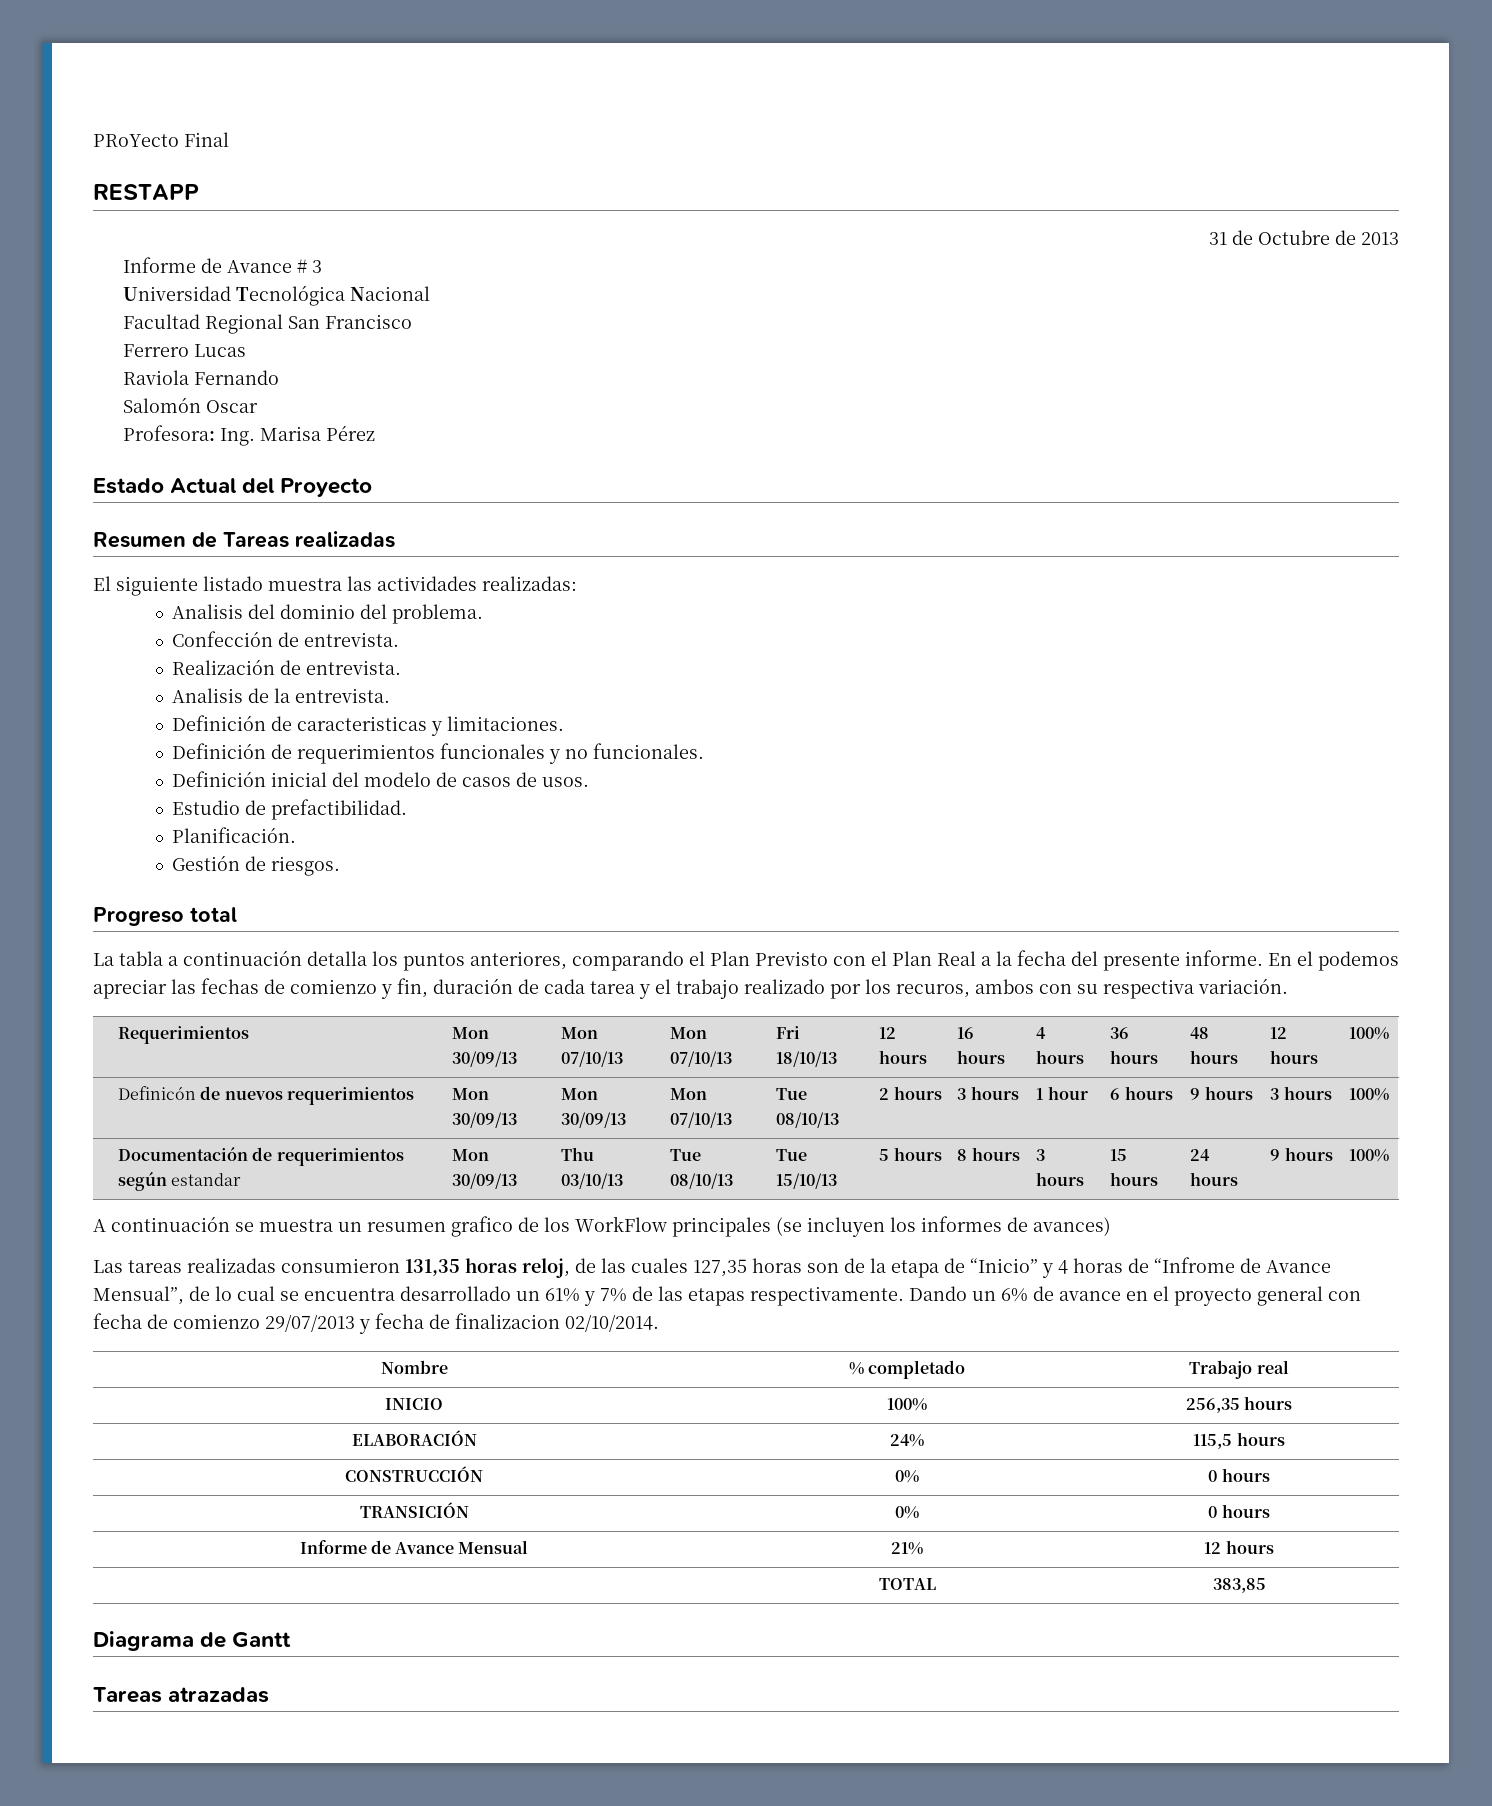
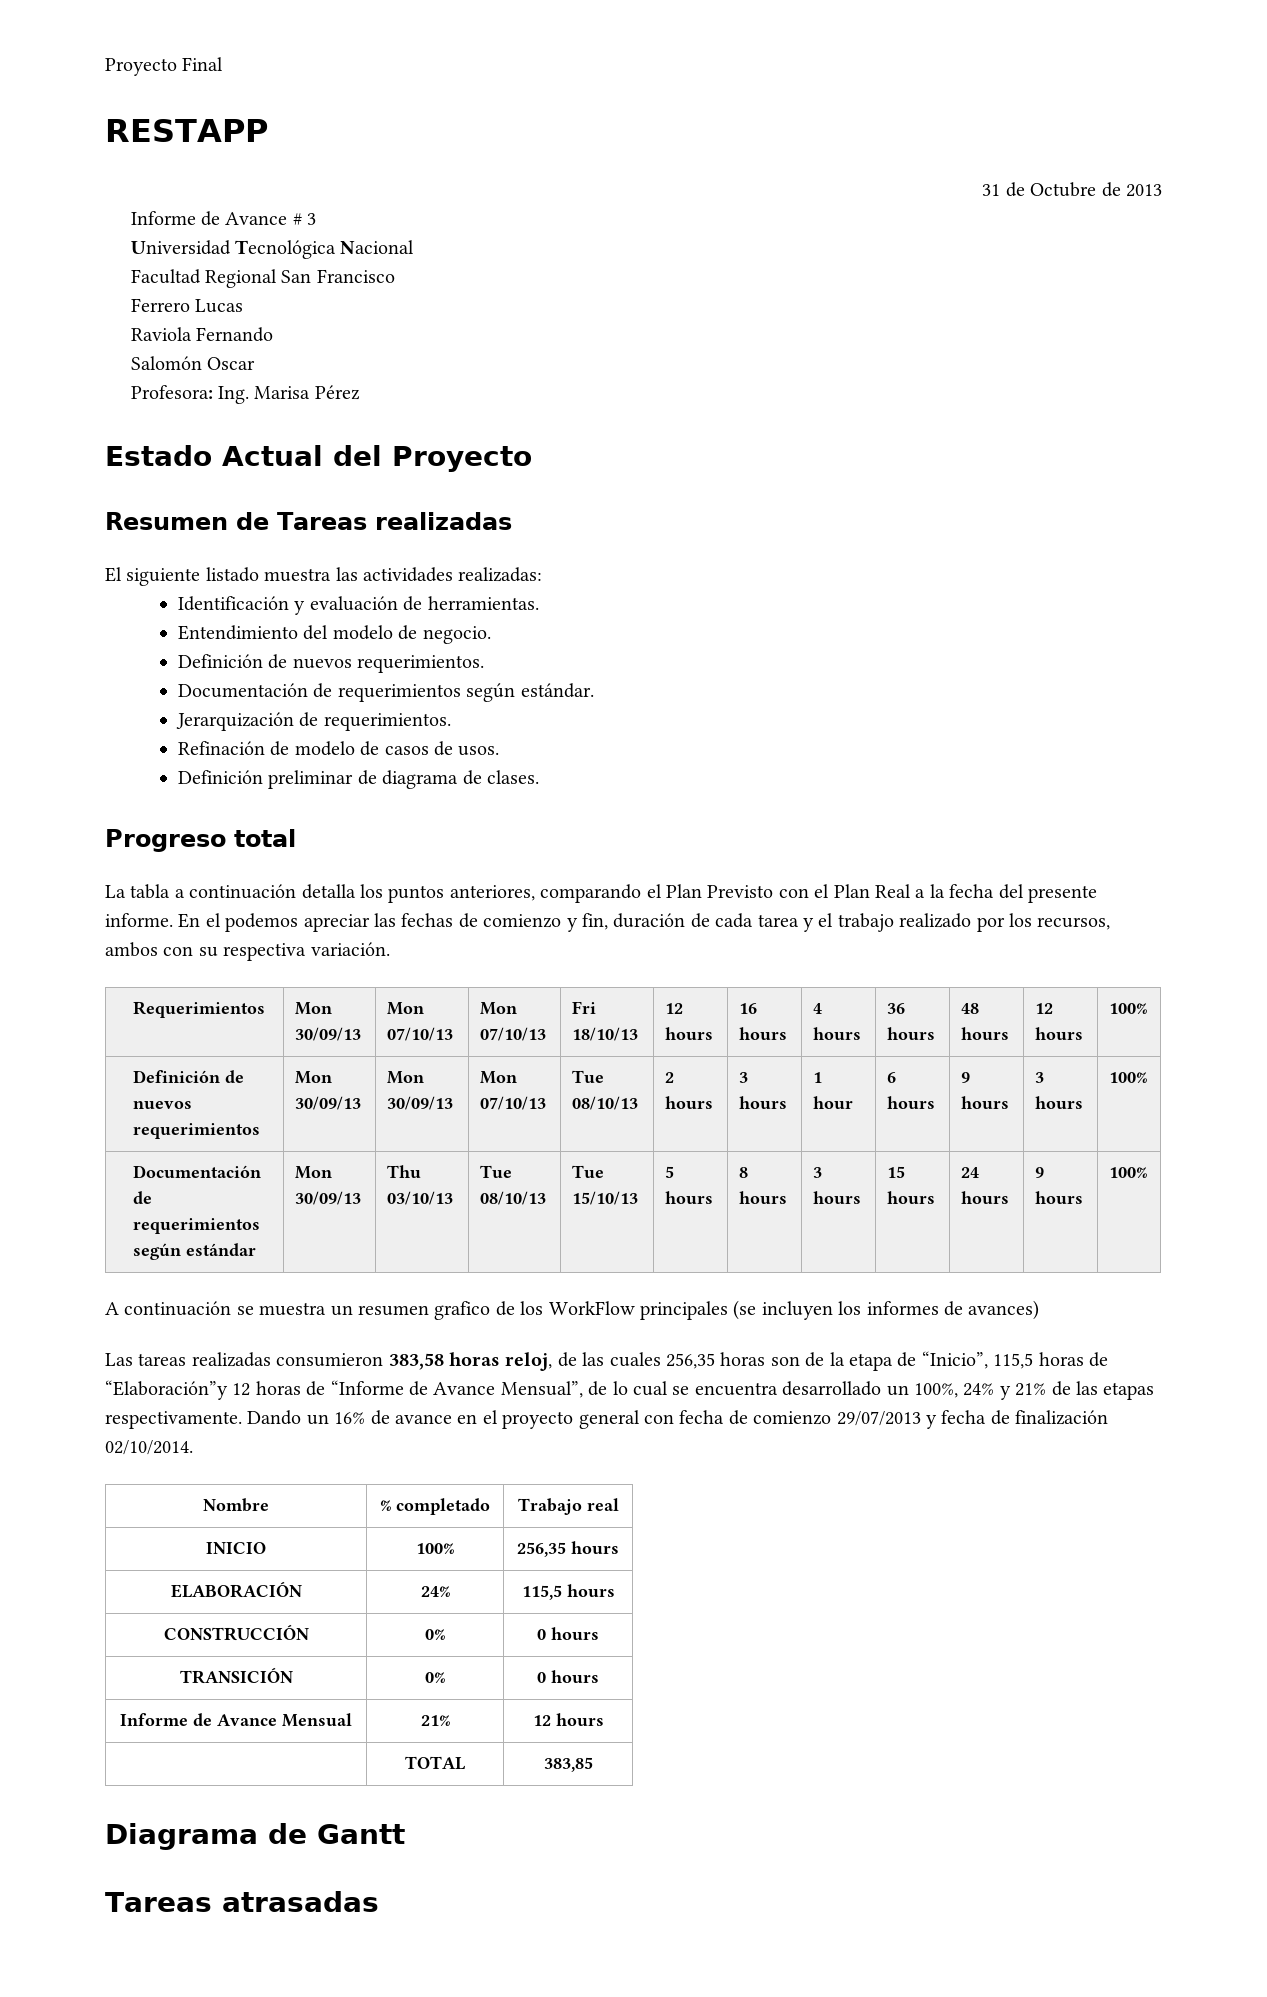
- PRoYecto Final
+ Proyecto Final
- Analisis del dominio del problema.
- Confección de entrevista.
- Realización de entrevista.
- Analisis de la entrevista.
- Definición de caracteristicas y limitaciones.
- Definición de requerimientos funcionales y no funcionales.
- Definición inicial del modelo de casos de usos.
+ Identificación y evaluación de herramientas.
+ Entendimiento del modelo de negocio.
+ Definición de nuevos requerimientos.
+ Documentación de requerimientos según estándar.
+ Jerarquización de requerimientos.
+ Refinación de modelo de casos de usos.
- Estudio de prefactibilidad.
- Planificación.
- Gestión de riesgos.
+ Definición preliminar de diagrama de clases.
- En el podemos apreciar las fechas de comienzo y fin, duración de cada tarea y el trabajo realizado por los recuros, ambos con su respectiva variación.
+ En el podemos apreciar las fechas de comienzo y fin, duración de cada tarea y el trabajo realizado por los recursos, ambos con su respectiva variación.
- Definicón de nuevos requerimientos | Mon 30/09/13 | Mon 30/09/13 | Mon 07/10/13 | Tue 08/10/13 | 2 hours | 3 hours | 1 hour | 6 hours | 9 hours | 3 hours | 100%
+ Definición de nuevos requerimientos | Mon 30/09/13 | Mon 30/09/13 | Mon 07/10/13 | Tue 08/10/13 | 2 hours | 3 hours | 1 hour | 6 hours | 9 hours | 3 hours | 100%
- Documentación de requerimientos según estandar | Mon 30/09/13 | Thu 03/10/13 | Tue 08/10/13 | Tue 15/10/13 | 5 hours | 8 hours | 3 hours | 15 hours | 24 hours | 9 hours | 100%
+ Documentación de requerimientos según estándar | Mon 30/09/13 | Thu 03/10/13 | Tue 08/10/13 | Tue 15/10/13 | 5 hours | 8 hours | 3 hours | 15 hours | 24 hours | 9 hours | 100%
- Las tareas realizadas consumieron 131,35 horas reloj, de las cuales 127,35 horas son de la etapa de “Inicio” y 4 horas de “Infrome de Avance Mensual”, de lo cual se encuentra desarrollado un 61% y 7% de las etapas respectivamente.
+ Las tareas realizadas consumieron 383,58 horas reloj, de las cuales 256,35 horas son de la etapa de “Inicio”, 115,5 horas de “Elaboración”y 12 horas de “Informe de Avance Mensual”, de lo cual se encuentra desarrollado un 100%, 24% y 21% de las etapas respectivamente.
- Dando un 6% de avance en el proyecto general con fecha de comienzo 29/07/2013 y fecha de finalizacion 02/10/2014.
+ Dando un 16% de avance en el proyecto general con fecha de comienzo 29/07/2013 y fecha de finalización 02/10/2014.
- Tareas atrazadas
+ Tareas atrasadas

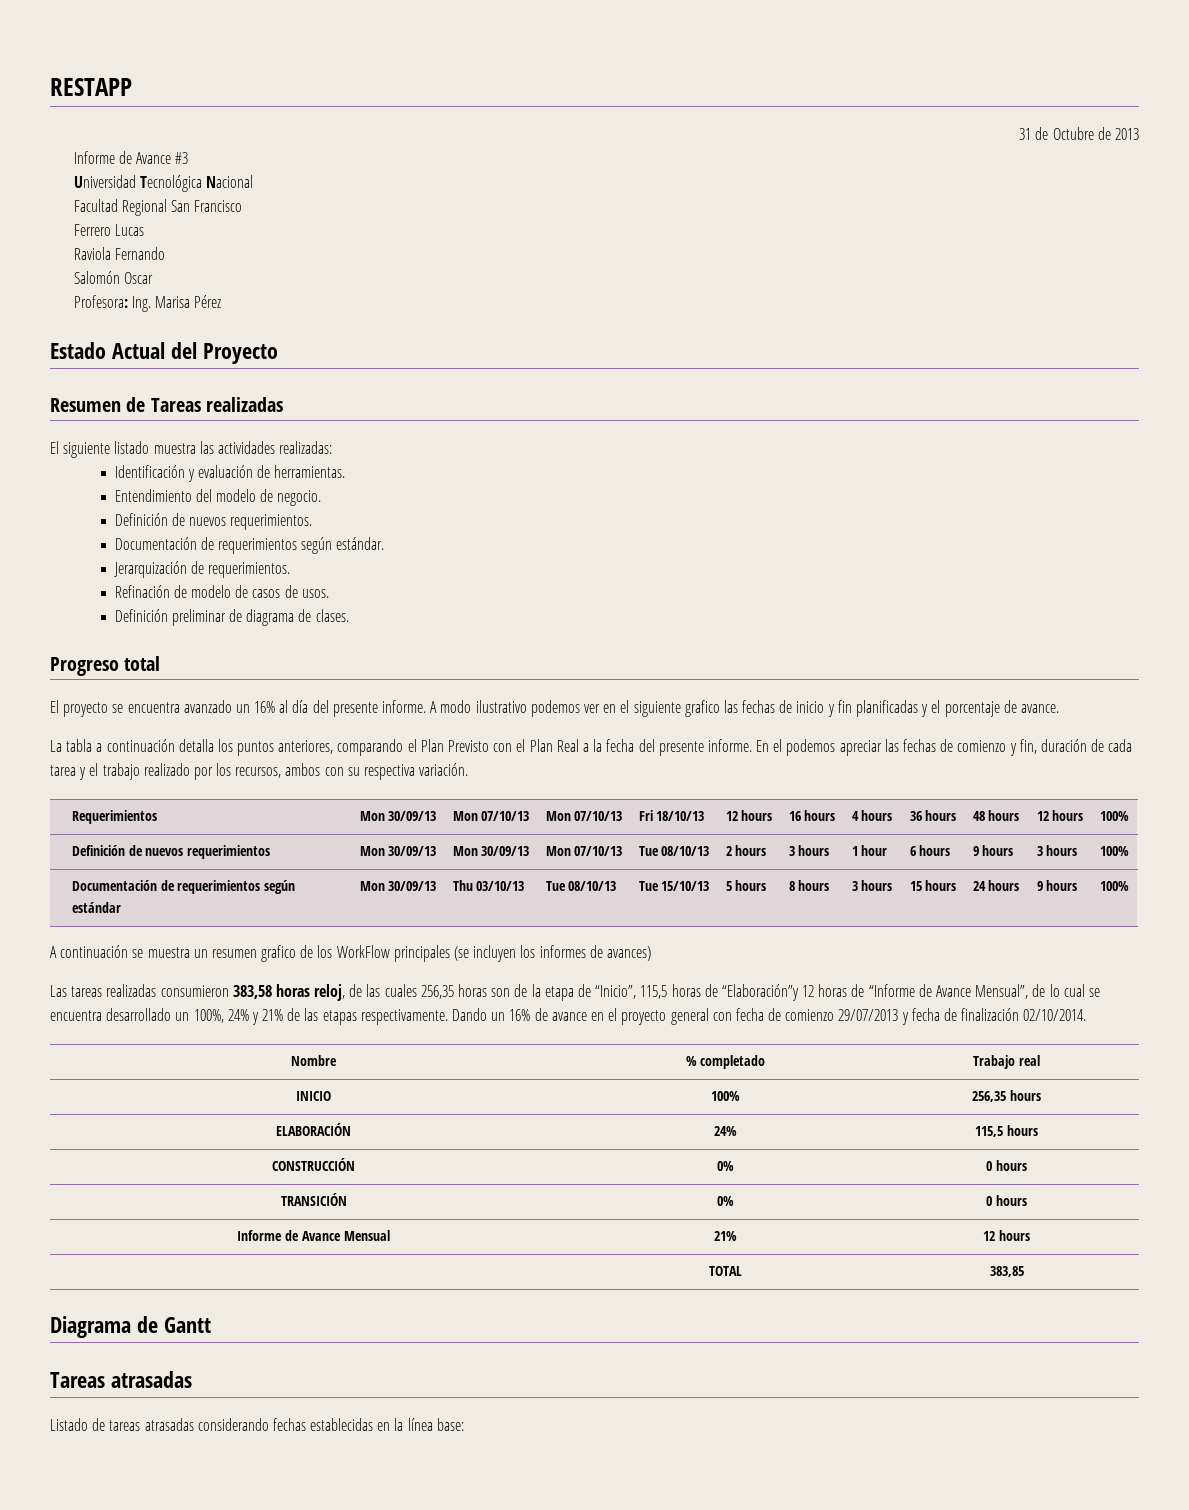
- Proyecto Final
- Informe de Avance # 3
+ Informe de Avance #3
+ El proyecto se encuentra avanzado un 16% al día del presente informe. A modo ilustrativo podemos ver en el siguiente grafico las fechas de inicio y fin planificadas y el porcentaje de avance.
+ Listado de tareas atrasadas considerando fechas establecidas en la línea base:

